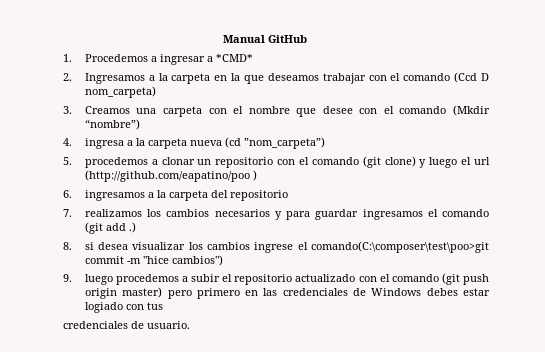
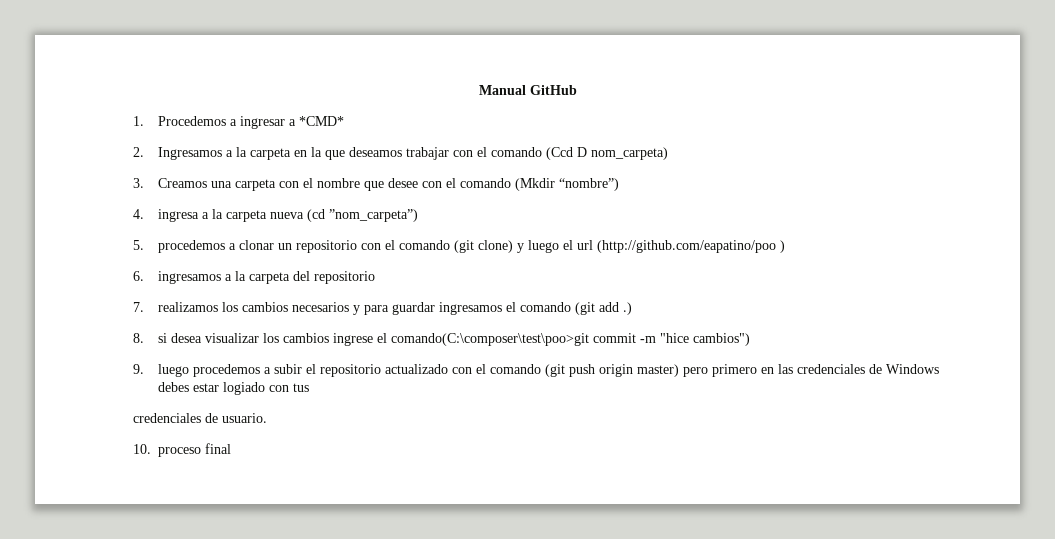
+ 10. proceso final

